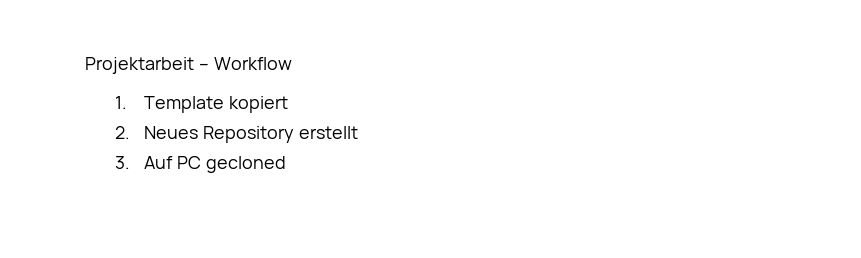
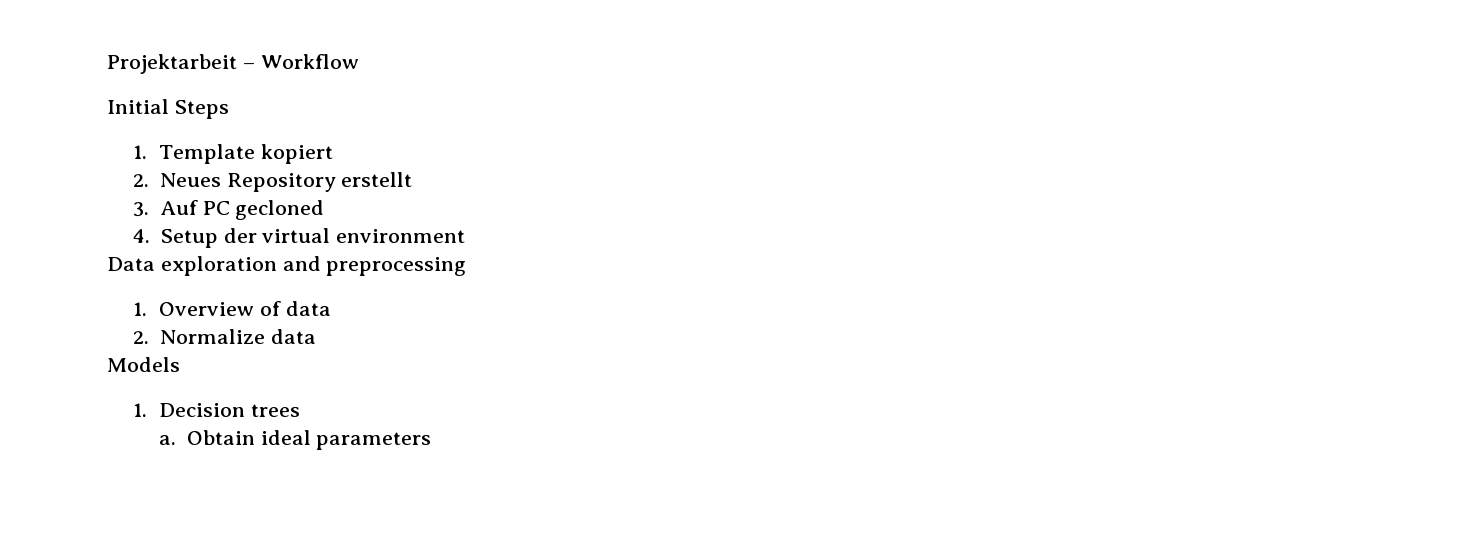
+ Initial Steps
+ 4. Setup der virtual environment
+ Data exploration and preprocessing
+ 1. Overview of data
+ 2. Normalize data
+ Models
+ 1. Decision trees
+ a. Obtain ideal parameters

